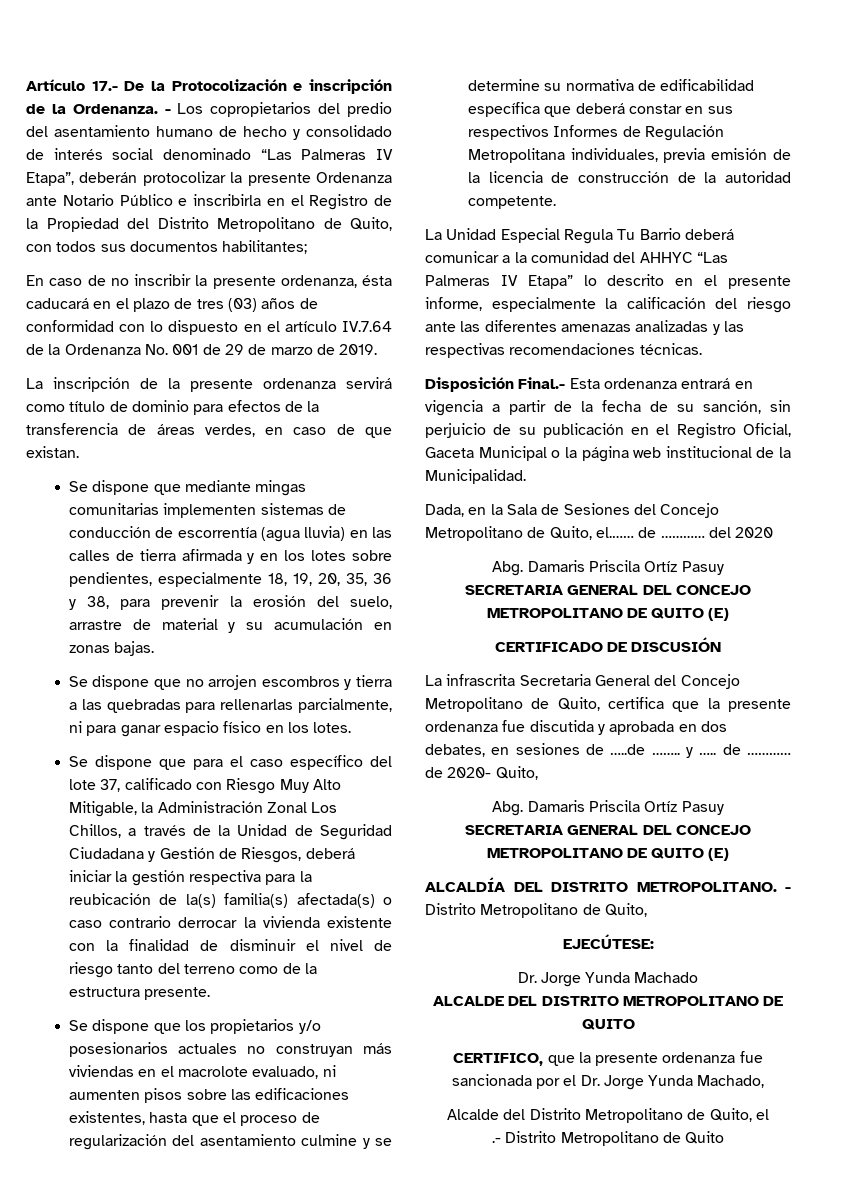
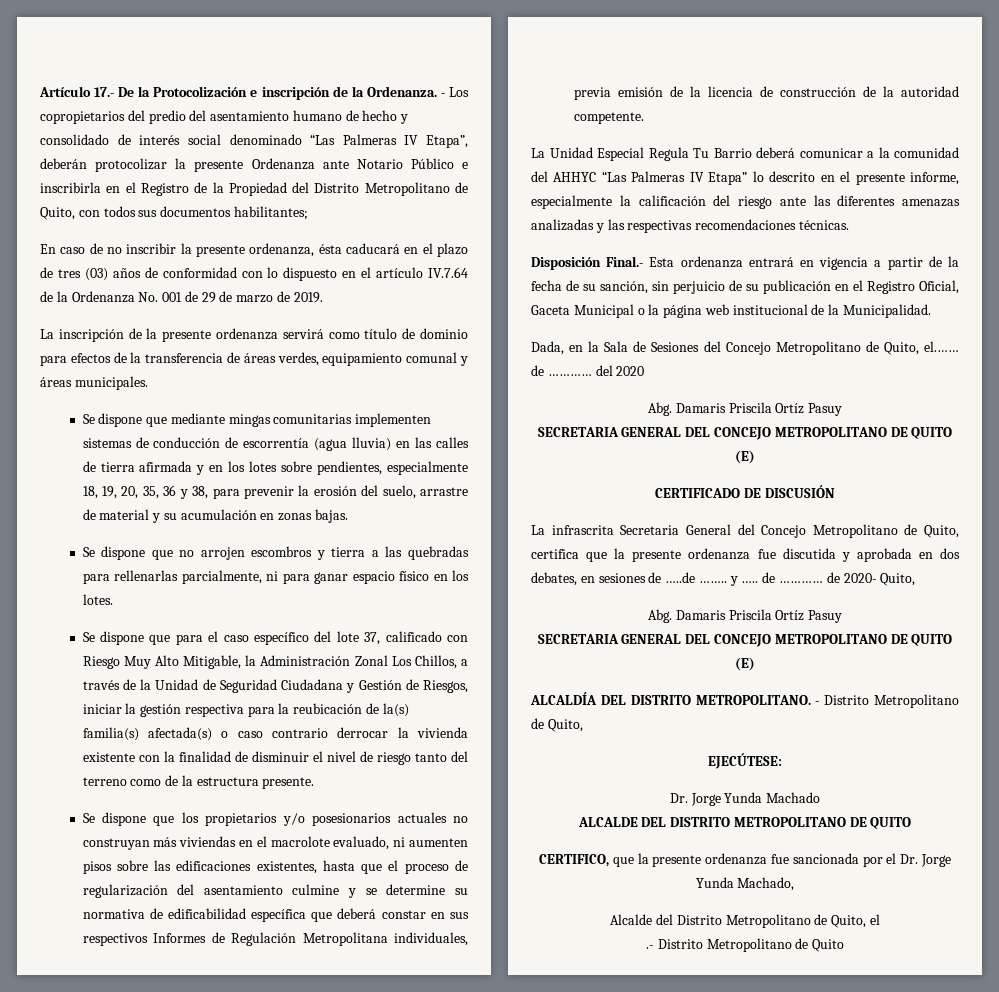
- La inscripción de la presente ordenanza servirá como título de dominio para efectos de la transferencia de áreas verdes, en caso de que existan.
+ La inscripción de la presente ordenanza servirá como título de dominio para efectos de la transferencia de áreas verdes, equipamiento comunal y áreas municipales.
- Se dispone que para el caso específico del lote 37, calificado con Riesgo Muy Alto Mitigable, la Administración Zonal Los Chillos, a través de la Unidad de Seguridad Ciudadana y Gestión de Riesgos, deberá iniciar la gestión respectiva para la reubicación de la(s) familia(s) afectada(s) o caso contrario derrocar la vivienda existente con la finalidad de disminuir el nivel de riesgo tanto del terreno como de la estructura presente.
+ Se dispone que para el caso específico del lote 37, calificado con Riesgo Muy Alto Mitigable, la Administración Zonal Los Chillos, a través de la Unidad de Seguridad Ciudadana y Gestión de Riesgos, iniciar la gestión respectiva para la reubicación de la(s) familia(s) afectada(s) o caso contrario derrocar la vivienda existente con la finalidad de disminuir el nivel de riesgo tanto del terreno como de la estructura presente.

